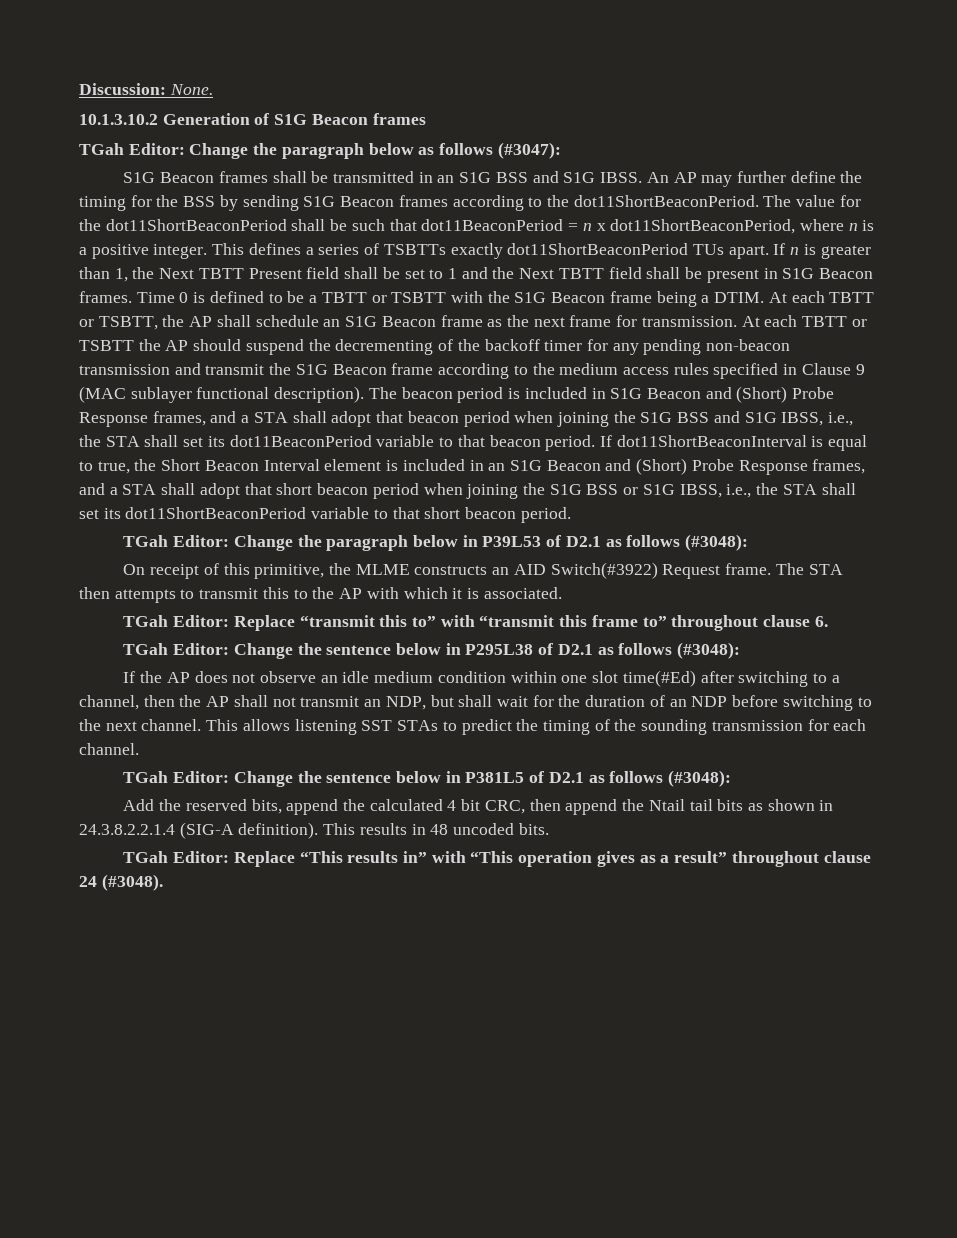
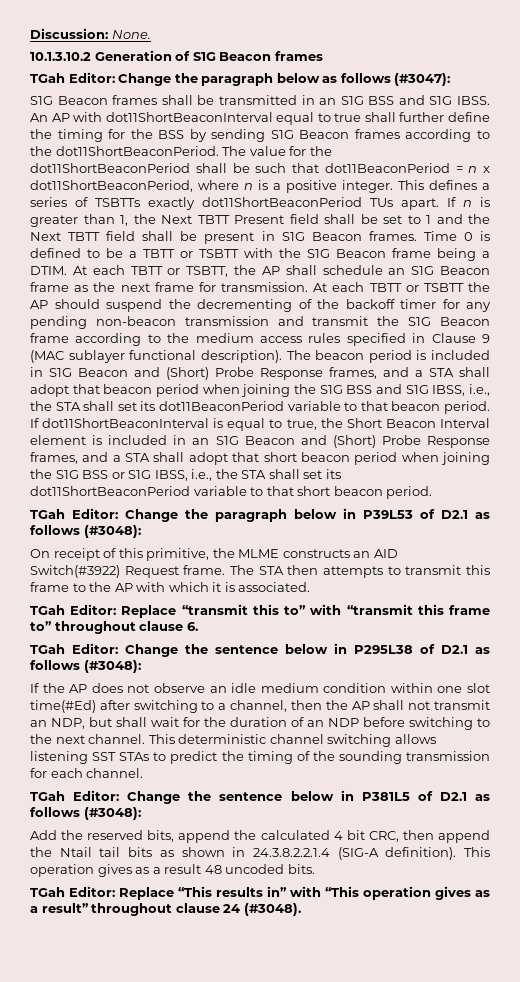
- An AP may further define the timing for the BSS by sending S1G Beacon frames according to the dot11ShortBeaconPeriod.
+ An AP with dot11ShortBeaconInterval equal to true shall further define the timing for the BSS by sending S1G Beacon frames according to the dot11ShortBeaconPeriod.
- The STA then attempts to transmit this to the AP with which it is associated.
+ The STA then attempts to transmit this frame to the AP with which it is associated.
- This allows listening SST STAs to predict the timing of the sounding transmission for each channel.
+ This deterministic channel switching allows listening SST STAs to predict the timing of the sounding transmission for each channel.
- This results in 48 uncoded bits.
+ This operation gives as a result 48 uncoded bits.

